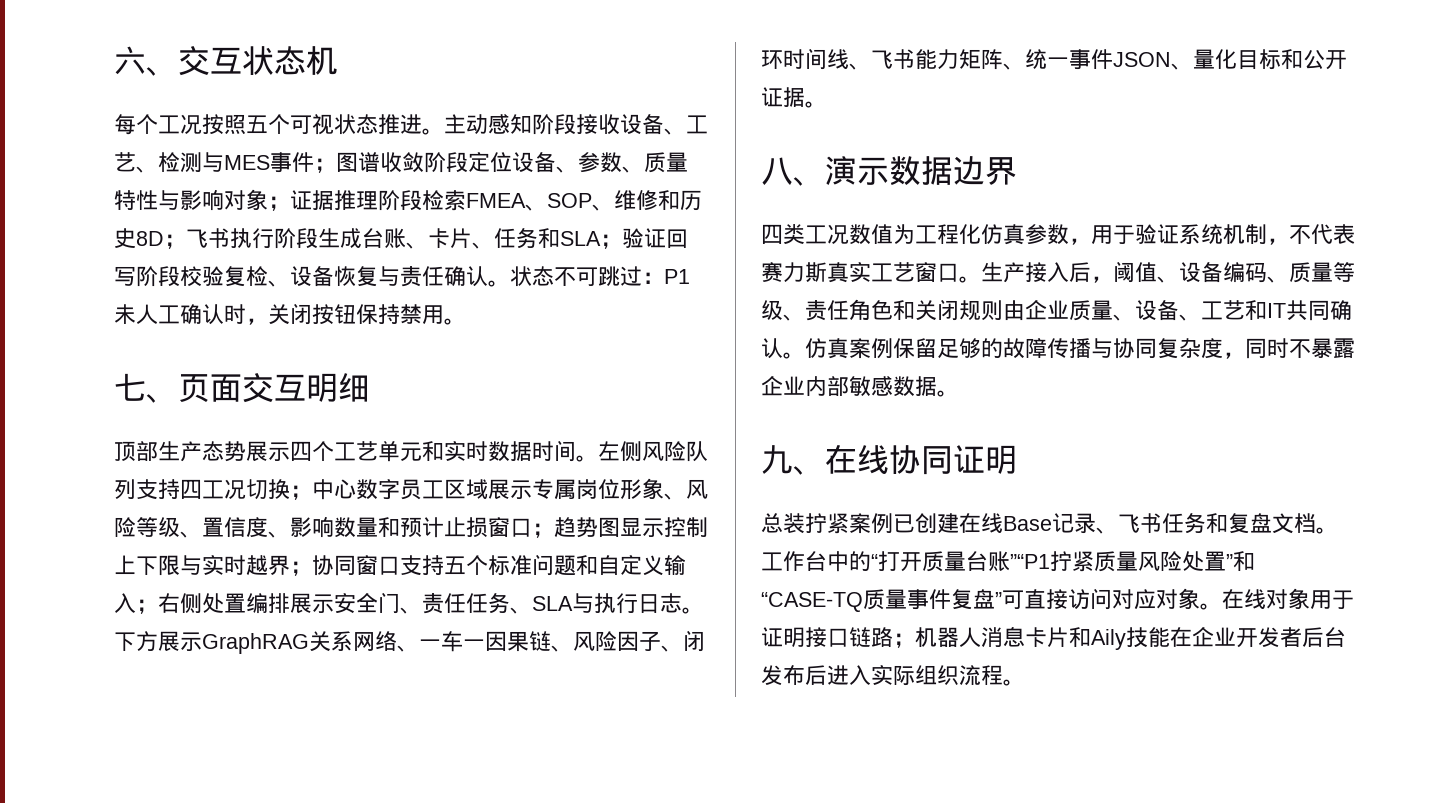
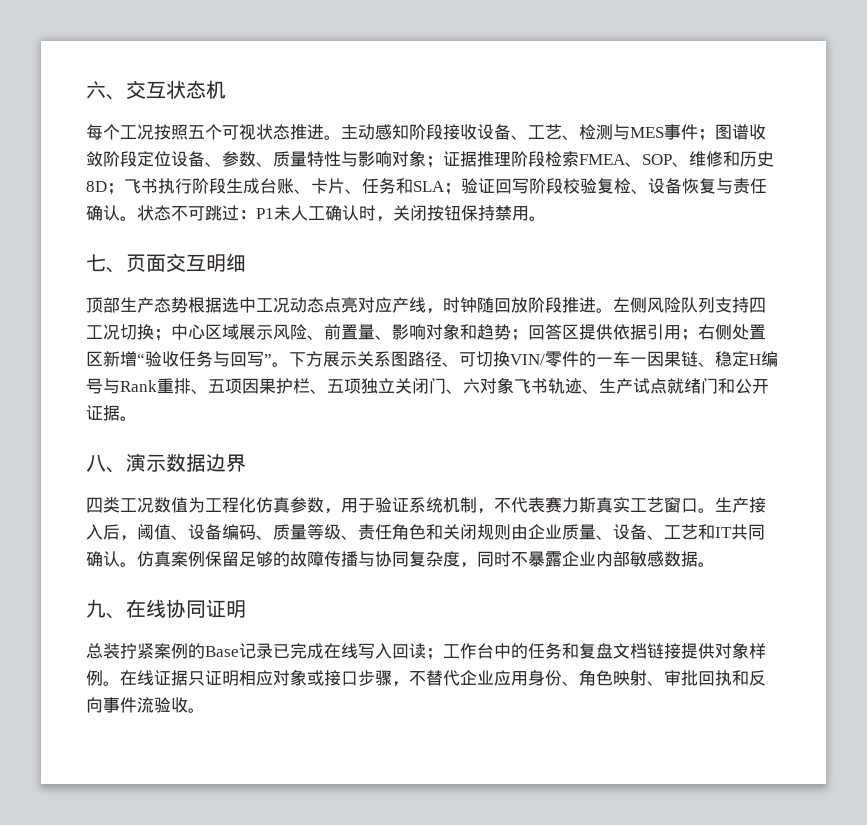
- 顶部生产态势展示四个工艺单元和实时数据时间。
+ 顶部生产态势根据选中工况动态点亮对应产线，时钟随回放阶段推进。
- 左侧风险队列支持四工况切换；中心数字员工区域展示专属岗位形象、风险等级、置信度、影响数量和预计止损窗口；趋势图显示控制上下限与实时越界；协同窗口支持五个标准问题和自定义输入；右侧处置编排展示安全门、责任任务、SLA与执行日志。下方展示GraphRAG关系网络、一车一因果链、风险因子、闭环时间线、飞书能力矩阵、统一事件JSON、量化目标和公开证据。
+ 左侧风险队列支持四工况切换；中心区域展示风险、前置量、影响对象和趋势；回答区提供依据引用；右侧处置区新增“验收任务与回写”。下方展示关系图路径、可切换VIN/零件的一车一因果链、稳定H编号与Rank重排、五项因果护栏、五项独立关闭门、六对象飞书轨迹、生产试点就绪门和公开证据。
- 总装拧紧案例已创建在线Base记录、飞书任务和复盘文档。工作台中的“打开质量台账”“P1拧紧质量风险处置”和“CASE-TQ质量事件复盘”可直接访问对应对象。在线对象用于证明接口链路；机器人消息卡片和Aily技能在企业开发者后台发布后进入实际组织流程。
+ 总装拧紧案例的Base记录已完成在线写入回读；工作台中的任务和复盘文档链接提供对象样例。在线证据只证明相应对象或接口步骤，不替代企业应用身份、角色映射、审批回执和反向事件流验收。

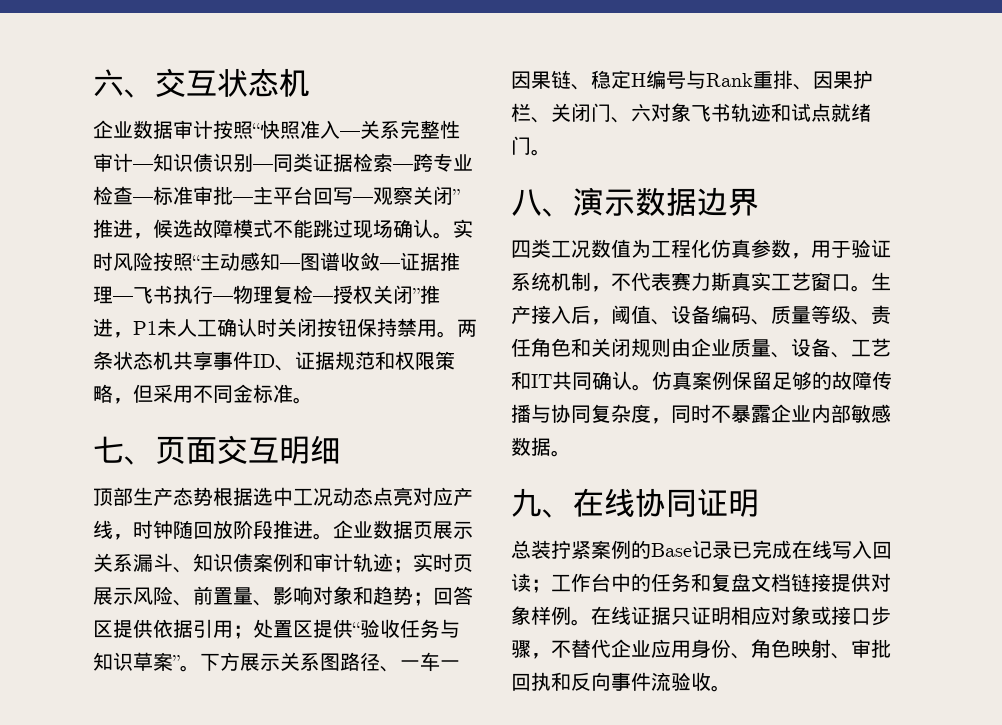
- 每个工况按照五个可视状态推进。主动感知阶段接收设备、工艺、检测与MES事件；图谱收敛阶段定位设备、参数、质量特性与影响对象；证据推理阶段检索FMEA、SOP、维修和历史8D；飞书执行阶段生成台账、卡片、任务和SLA；验证回写阶段校验复检、设备恢复与责任确认。状态不可跳过：P1未人工确认时，关闭按钮保持禁用。
+ 企业数据审计按照“快照准入—关系完整性审计—知识债识别—同类证据检索—跨专业检查—标准审批—主平台回写—观察关闭”推进，候选故障模式不能跳过现场确认。实时风险按照“主动感知—图谱收敛—证据推理—飞书执行—物理复检—授权关闭”推进，P1未人工确认时关闭按钮保持禁用。两条状态机共享事件ID、证据规范和权限策略，但采用不同金标准。
- 左侧风险队列支持四工况切换；中心区域展示风险、前置量、影响对象和趋势；回答区提供依据引用；右侧处置区新增“验收任务与回写”。
+ 企业数据页展示关系漏斗、知识债案例和审计轨迹；实时页展示风险、前置量、影响对象和趋势；回答区提供依据引用；处置区提供“验收任务与知识草案”。
- 下方展示关系图路径、可切换VIN/零件的一车一因果链、稳定H编号与Rank重排、五项因果护栏、五项独立关闭门、六对象飞书轨迹、生产试点就绪门和公开证据。
+ 下方展示关系图路径、一车一因果链、稳定H编号与Rank重排、因果护栏、关闭门、六对象飞书轨迹和试点就绪门。

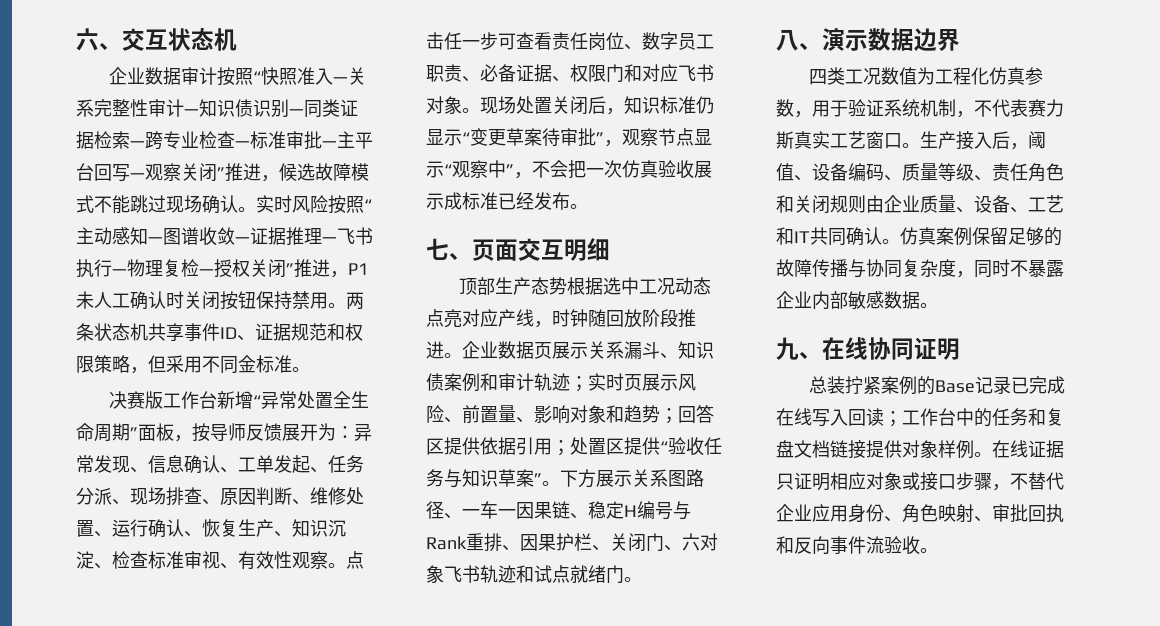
+ 决赛版工作台新增“异常处置全生命周期”面板，按导师反馈展开为：异常发现、信息确认、工单发起、任务分派、现场排查、原因判断、维修处置、运行确认、恢复生产、知识沉淀、检查标准审视、有效性观察。点击任一步可查看责任岗位、数字员工职责、必备证据、权限门和对应飞书对象。现场处置关闭后，知识标准仍显示“变更草案待审批”，观察节点显示“观察中”，不会把一次仿真验收展示成标准已经发布。

